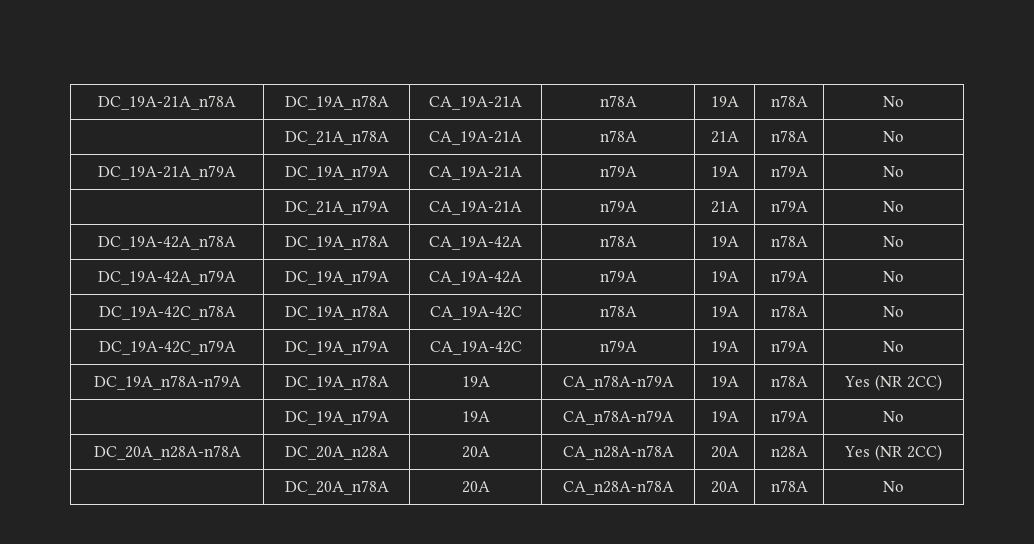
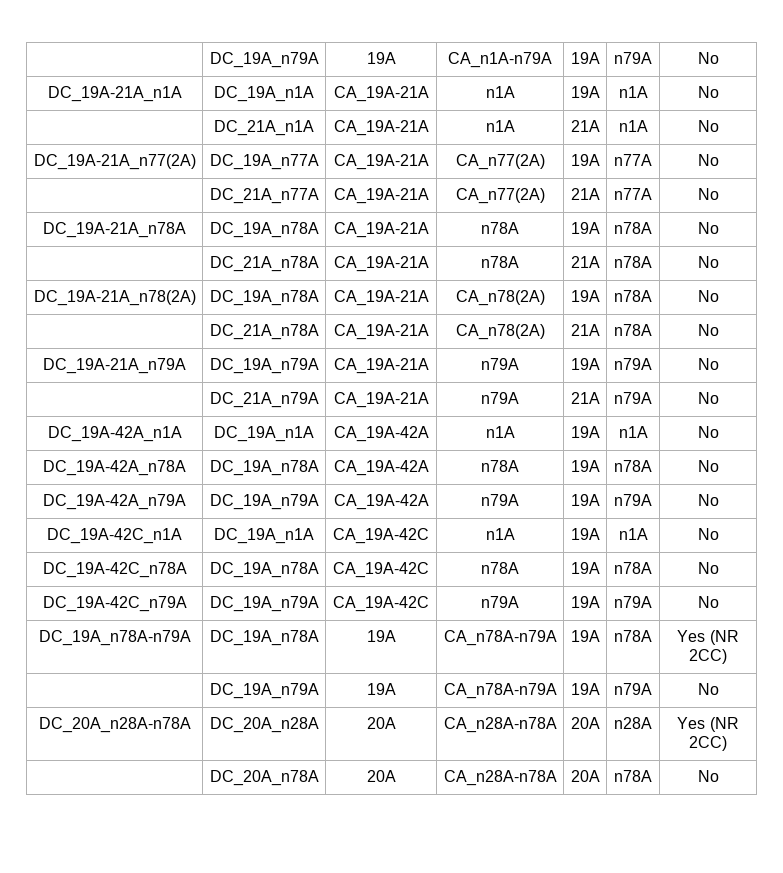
+ | DC_19A_n79A | 19A | CA_n1A-n79A | 19A | n79A | No
+ DC_19A-21A_n1A | DC_19A_n1A | CA_19A-21A | n1A | 19A | n1A | No
+ | DC_21A_n1A | CA_19A-21A | n1A | 21A | n1A | No
+ DC_19A-21A_n77(2A) | DC_19A_n77A | CA_19A-21A | CA_n77(2A) | 19A | n77A | No
+ | DC_21A_n77A | CA_19A-21A | CA_n77(2A) | 21A | n77A | No
+ DC_19A-21A_n78(2A) | DC_19A_n78A | CA_19A-21A | CA_n78(2A) | 19A | n78A | No
+ | DC_21A_n78A | CA_19A-21A | CA_n78(2A) | 21A | n78A | No
+ DC_19A-42A_n1A | DC_19A_n1A | CA_19A-42A | n1A | 19A | n1A | No
+ DC_19A-42C_n1A | DC_19A_n1A | CA_19A-42C | n1A | 19A | n1A | No

